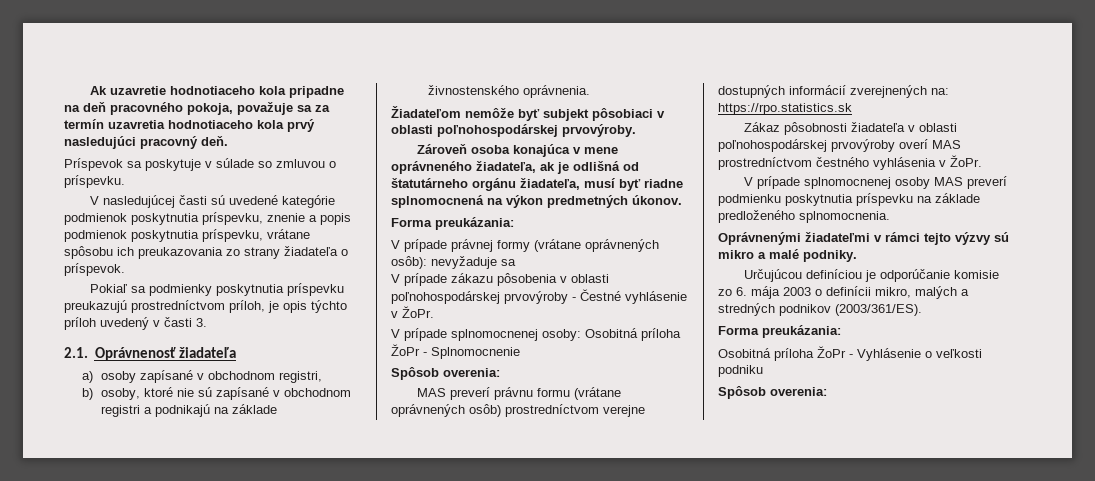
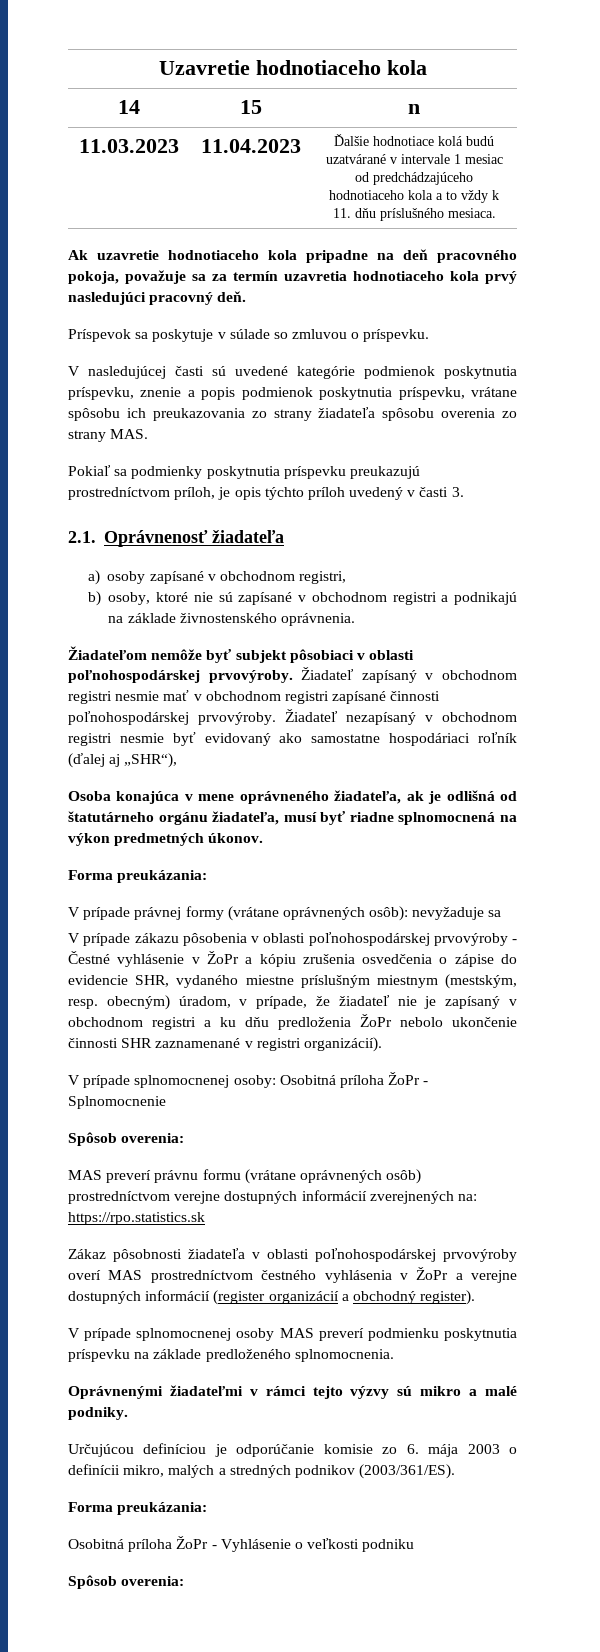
+ Uzavretie hodnotiaceho kola
+ 14 | 15 | n
+ 11.03.2023 | 11.04.2023 | Ďalšie hodnotiace kolá budú uzatvárané v intervale 1 mesiac od predchádzajúceho hodnotiaceho kola a to vždy k 11. dňu príslušného mesiaca.
- V nasledujúcej časti sú uvedené kategórie podmienok poskytnutia príspevku, znenie a popis podmienok poskytnutia príspevku, vrátane spôsobu ich preukazovania zo strany žiadateľa o príspevok.
+ V nasledujúcej časti sú uvedené kategórie podmienok poskytnutia príspevku, znenie a popis podmienok poskytnutia príspevku, vrátane spôsobu ich preukazovania zo strany žiadateľa spôsobu overenia zo strany MAS.
- Žiadateľom nemôže byť subjekt pôsobiaci v oblasti poľnohospodárskej prvovýroby.
- Zároveň osoba konajúca v mene oprávneného žiadateľa, ak je odlišná od štatutárneho orgánu žiadateľa, musí byť riadne splnomocnená na výkon predmetných úkonov.
+ Žiadateľom nemôže byť subjekt pôsobiaci v oblasti poľnohospodárskej prvovýroby. Žiadateľ zapísaný v obchodnom registri nesmie mať v obchodnom registri zapísané činnosti poľnohospodárskej prvovýroby. Žiadateľ nezapísaný v obchodnom registri nesmie byť evidovaný ako samostatne hospodáriaci roľník (ďalej aj „SHR“),
+ Osoba konajúca v mene oprávneného žiadateľa, ak je odlišná od štatutárneho orgánu žiadateľa, musí byť riadne splnomocnená na výkon predmetných úkonov.
- V prípade zákazu pôsobenia v oblasti poľnohospodárskej prvovýroby - Čestné vyhlásenie v ŽoPr.
+ V prípade zákazu pôsobenia v oblasti poľnohospodárskej prvovýroby - Čestné vyhlásenie v ŽoPr a kópiu zrušenia osvedčenia o zápise do evidencie SHR, vydaného miestne príslušným miestnym (mestským, resp. obecným) úradom, v prípade, že žiadateľ nie je zapísaný v obchodnom registri a ku dňu predloženia ŽoPr nebolo ukončenie činnosti SHR zaznamenané v registri organizácií).
- Zákaz pôsobnosti žiadateľa v oblasti poľnohospodárskej prvovýroby overí MAS prostredníctvom čestného vyhlásenia v ŽoPr.
+ Zákaz pôsobnosti žiadateľa v oblasti poľnohospodárskej prvovýroby overí MAS prostredníctvom čestného vyhlásenia v ŽoPr a verejne dostupných informácií (register organizácií a obchodný register).

